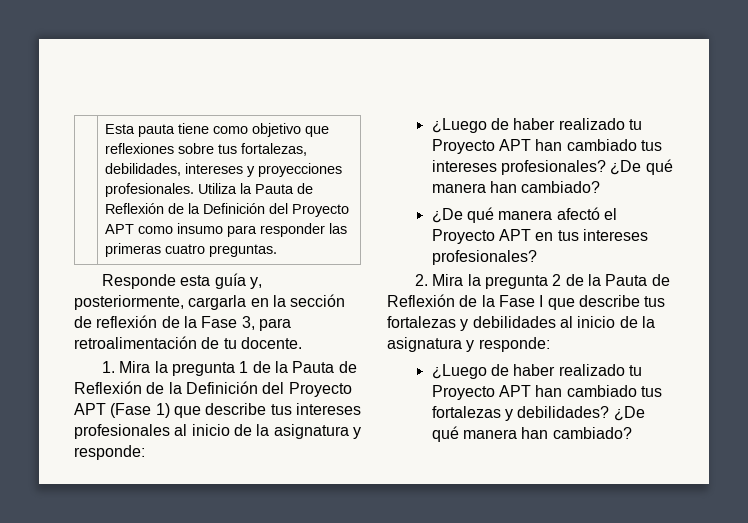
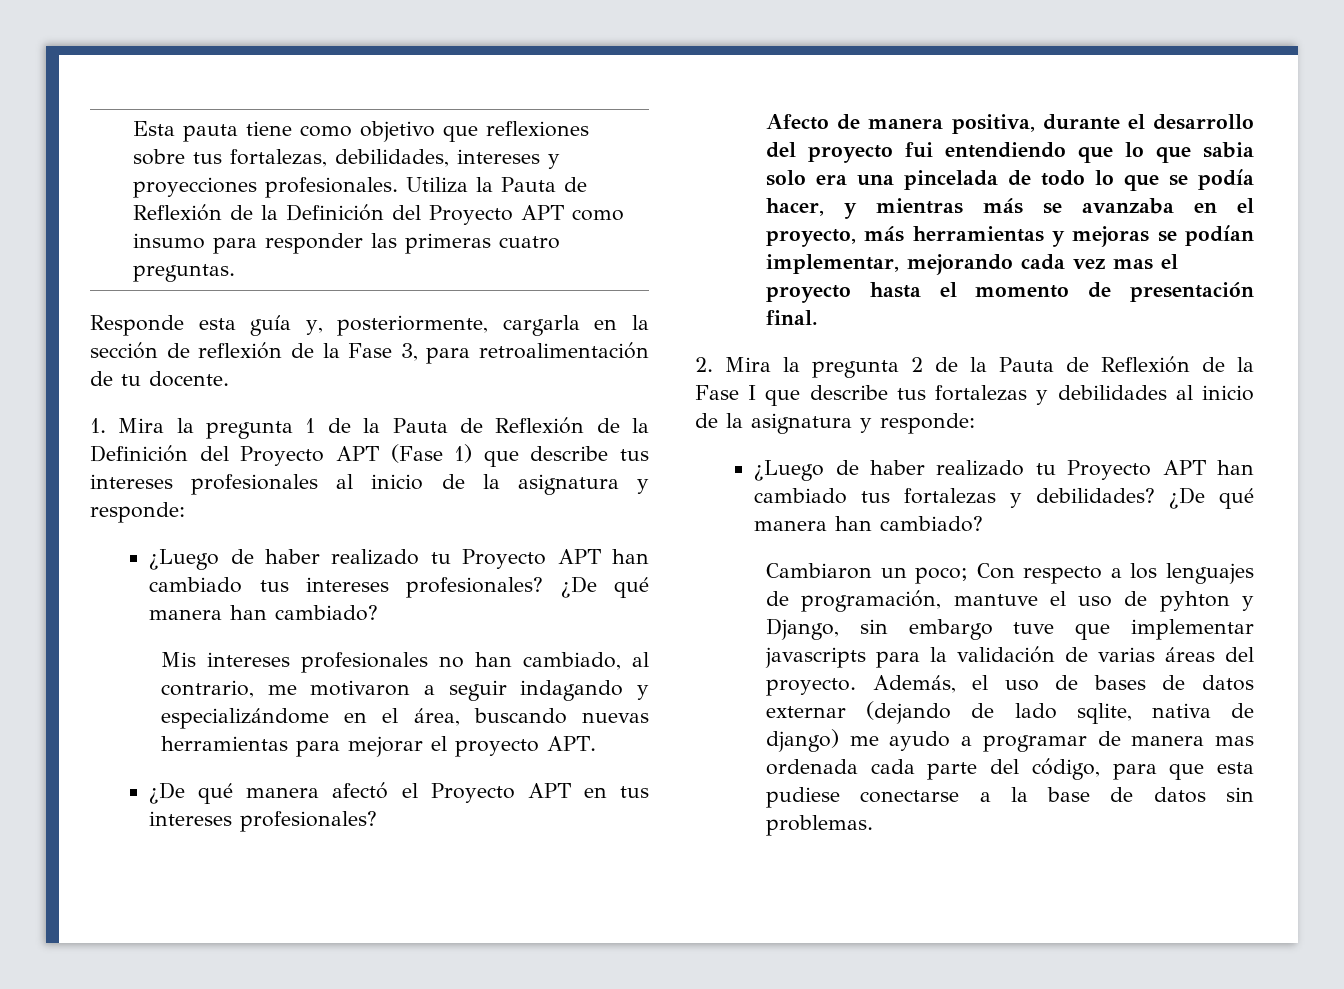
+ Mis intereses profesionales no han cambiado, al contrario, me motivaron a seguir indagando y especializándome en el área, buscando nuevas herramientas para mejorar el proyecto APT.
+ Afecto de manera positiva, durante el desarrollo del proyecto fui entendiendo que lo que sabia solo era una pincelada de todo lo que se podía hacer, y mientras más se avanzaba en el proyecto, más herramientas y mejoras se podían implementar, mejorando cada vez mas el proyecto hasta el momento de presentación final.
+ Cambiaron un poco; Con respecto a los lenguajes de programación, mantuve el uso de pyhton y Django, sin embargo tuve que implementar javascripts para la validación de varias áreas del proyecto. Además, el uso de bases de datos externar (dejando de lado sqlite, nativa de django) me ayudo a programar de manera mas ordenada cada parte del código, para que esta pudiese conectarse a la base de datos sin problemas.

